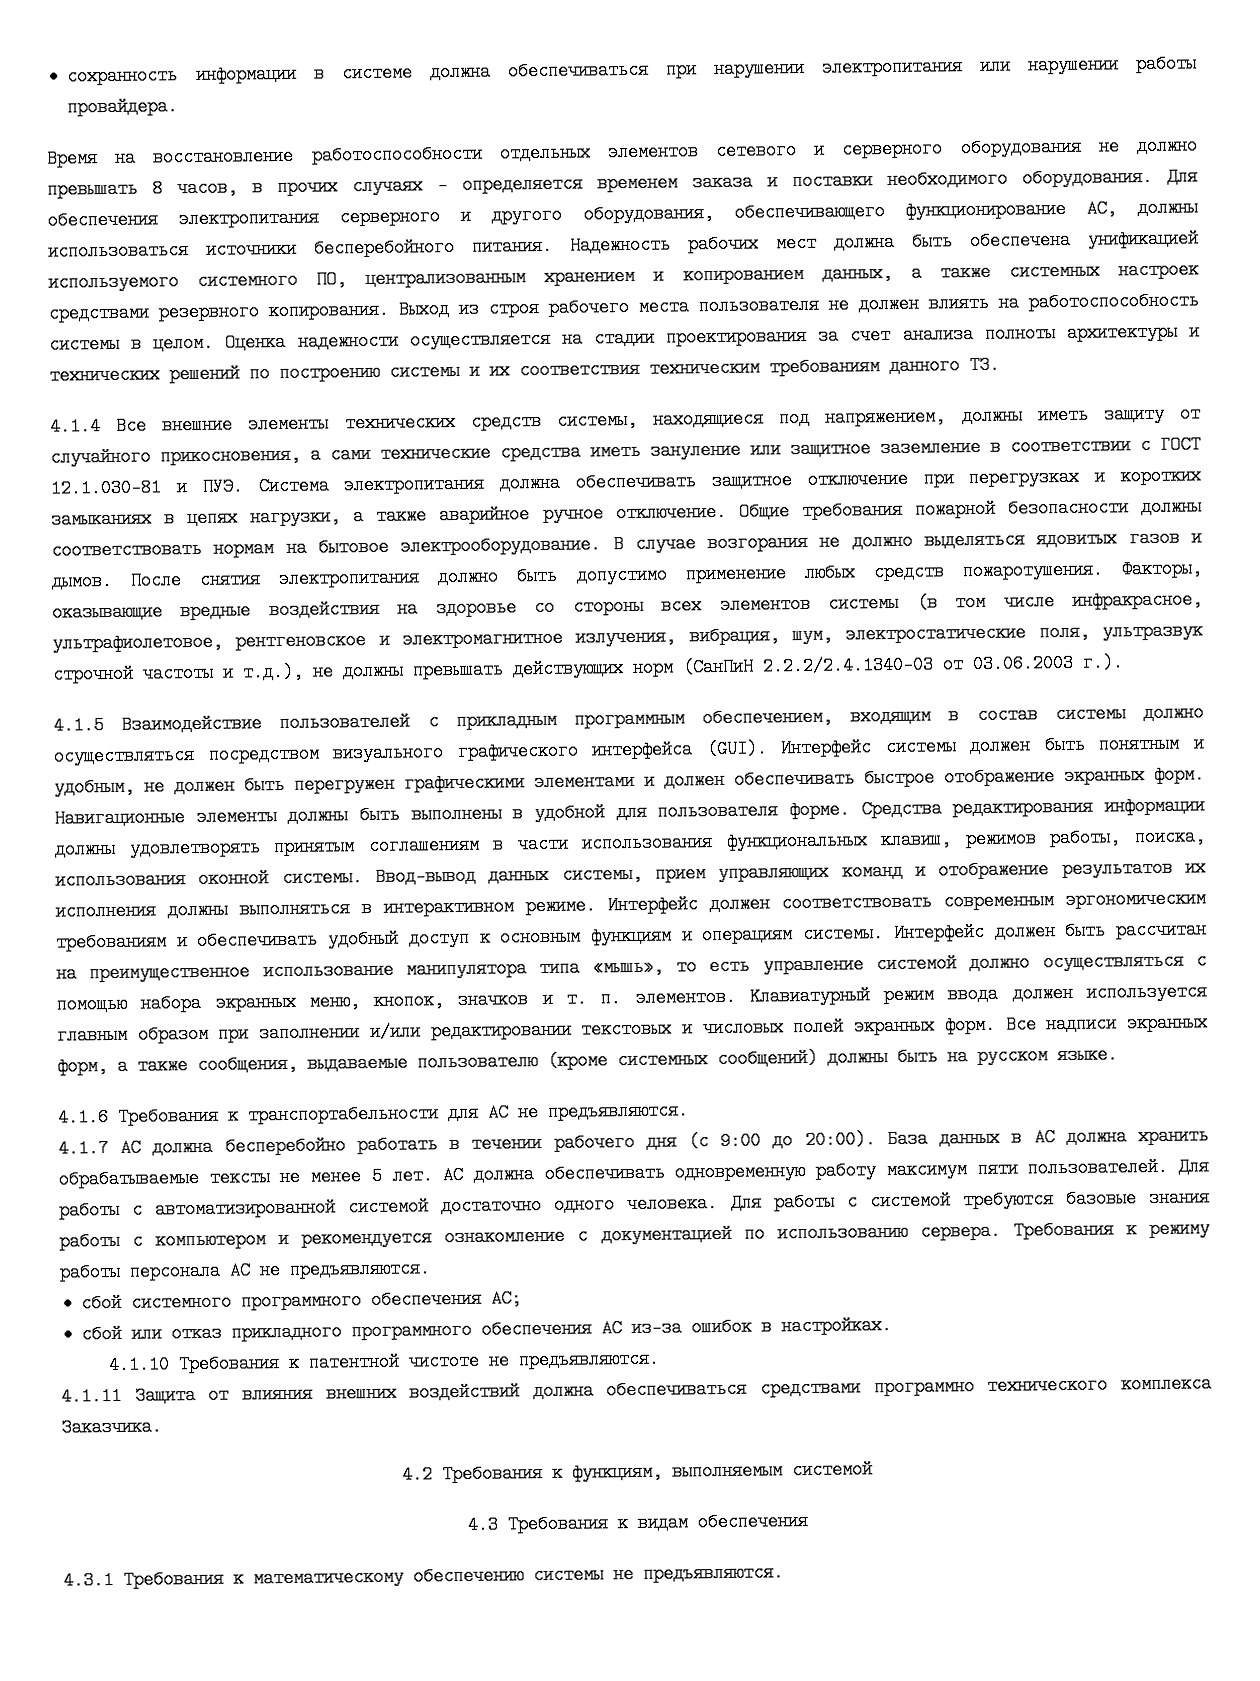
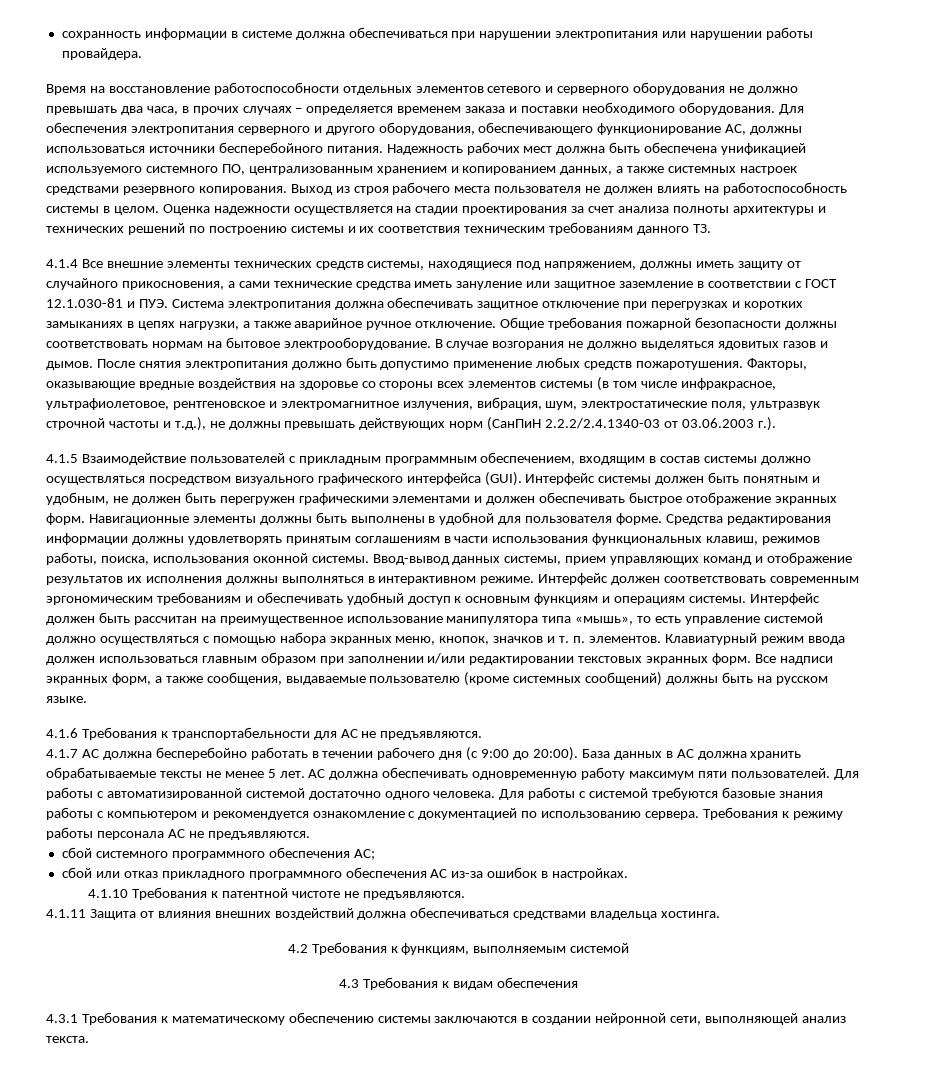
- Время на восстановление работоспособности отдельных элементов сетевого и серверного оборудования не должно превышать 8 часов, в прочих случаях – определяется временем заказа и поставки необходимого оборудования.
+ Время на восстановление работоспособности отдельных элементов сетевого и серверного оборудования не должно превышать два часа, в прочих случаях – определяется временем заказа и поставки необходимого оборудования.
- Клавиатурный режим ввода должен используется главным образом при заполнении и/или редактировании текстовых и числовых полей экранных форм.
+ Клавиатурный режим ввода должен использоваться главным образом при заполнении и/или редактировании текстовых экранных форм.
- 4.1.11 Защита от влияния внешних воздействий должна обеспечиваться средствами программно технического комплекса Заказчика.
+ 4.1.11 Защита от влияния внешних воздействий должна обеспечиваться средствами владельца хостинга.
- 4.3.1 Требования к математическому обеспечению системы не предъявляются.
+ 4.3.1 Требования к математическому обеспечению системы заключаются в создании нейронной сети, выполняющей анализ текста.

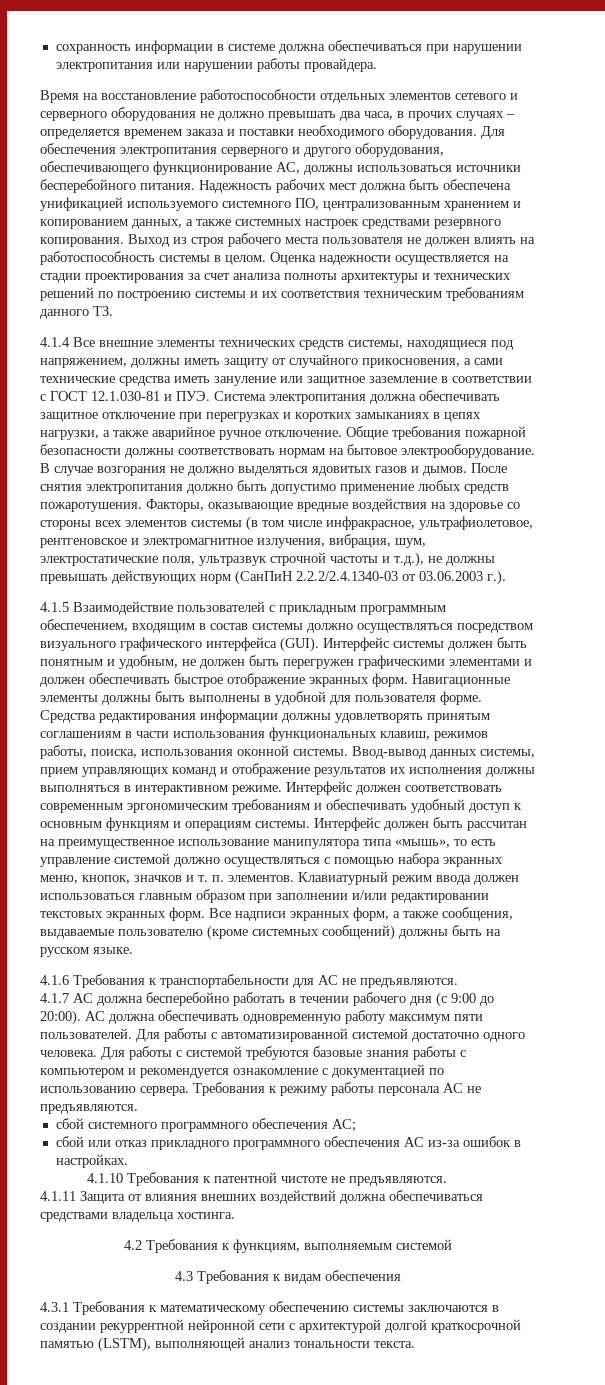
- База данных в АС должна хранить обрабатываемые тексты не менее 5 лет.
- 4.3.1 Требования к математическому обеспечению системы заключаются в создании нейронной сети, выполняющей анализ текста.
+ 4.3.1 Требования к математическому обеспечению системы заключаются в создании рекуррентной нейронной сети с архитектурой долгой краткосрочной памятью (LSTM), выполняющей анализ тональности текста.

